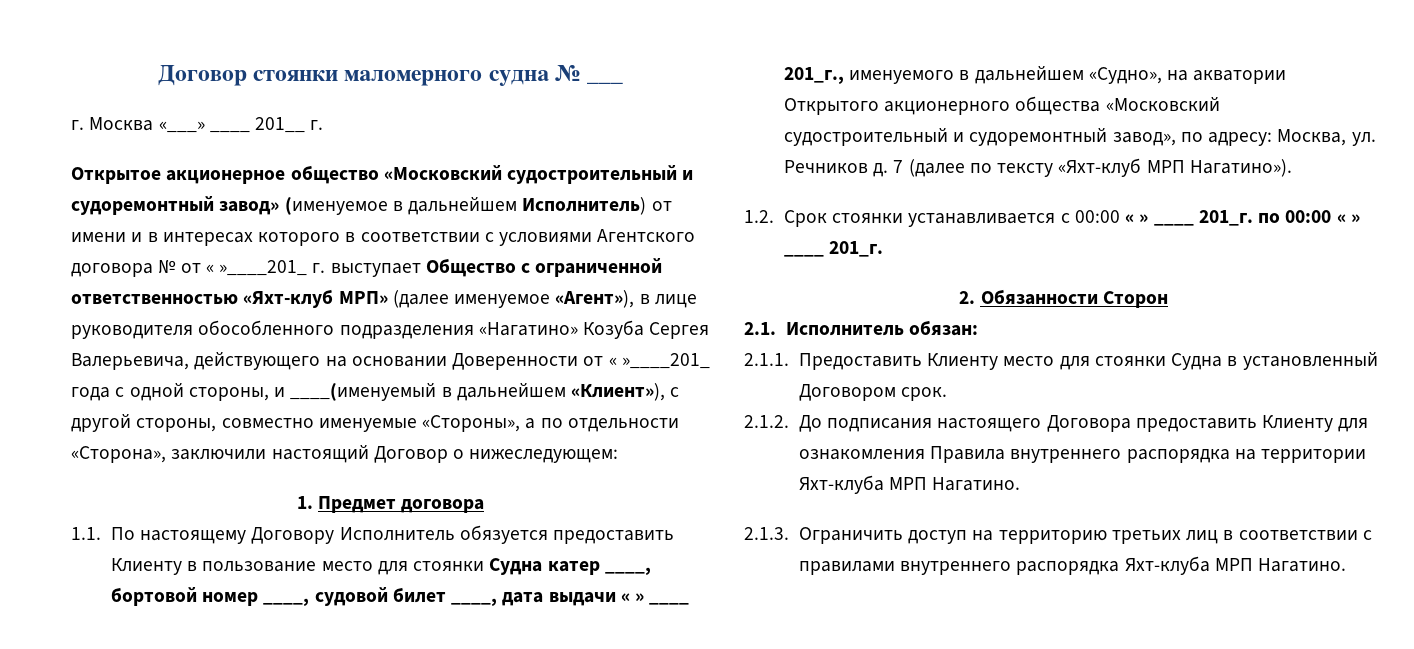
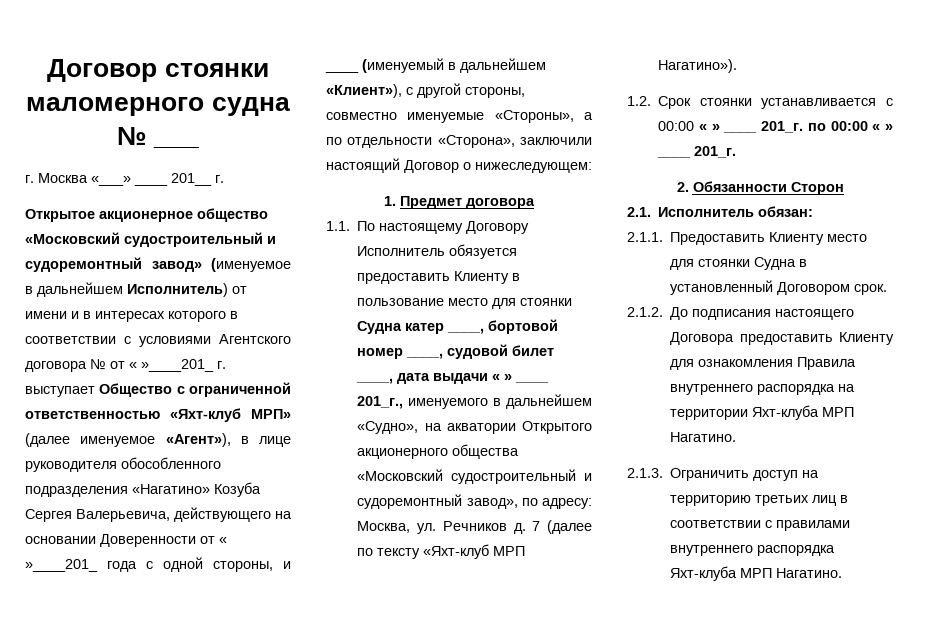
- Открытое акционерное общество «Московский судостроительный и судоремонтный завод» (именуемое в дальнейшем Исполнитель) от имени и в интересах которого в соответствии с условиями Агентского договора № от « »____201_ г. выступает Общество с ограниченной ответственностью «Яхт-клуб МРП» (далее именуемое «Агент»), в лице руководителя обособленного подразделения «Нагатино» Козуба Сергея Валерьевича, действующего на основании Доверенности от « »____201_ года с одной стороны, и ____(именуемый в дальнейшем «Клиент»), с другой стороны, совместно именуемые «Стороны», а по отдельности «Сторона», заключили настоящий Договор о нижеследующем:
+ Открытое акционерное общество «Московский судостроительный и судоремонтный завод» (именуемое в дальнейшем Исполнитель) от имени и в интересах которого в соответствии с условиями Агентского договора № от « »____201_ г. выступает Общество с ограниченной ответственностью «Яхт-клуб МРП» (далее именуемое «Агент»), в лице руководителя обособленного подразделения «Нагатино» Козуба Сергея Валерьевича, действующего на основании Доверенности от « »____201_ года с одной стороны, и ____ (именуемый в дальнейшем «Клиент»), с другой стороны, совместно именуемые «Стороны», а по отдельности «Сторона», заключили настоящий Договор о нижеследующем:

